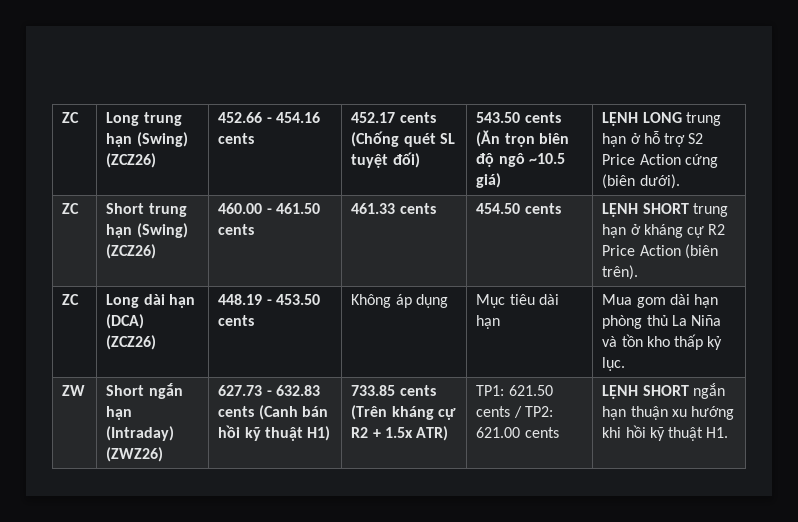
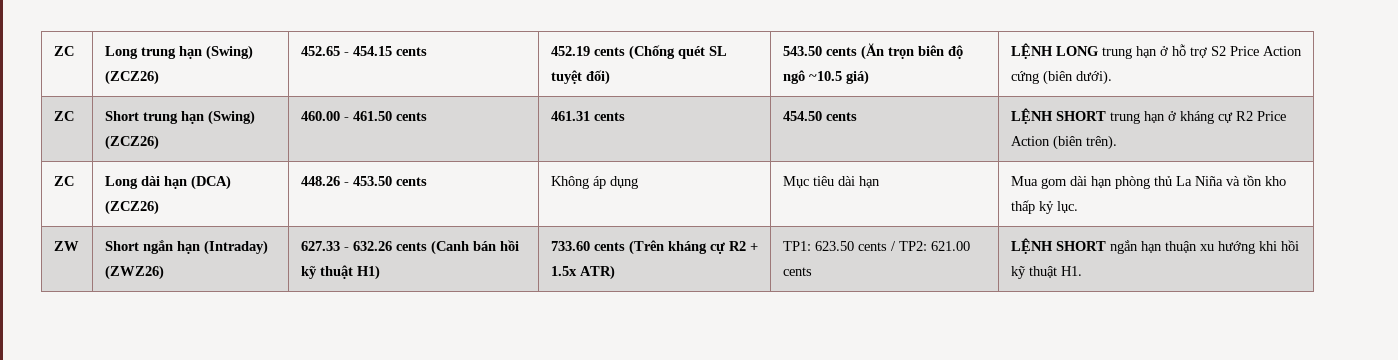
- ZC | Long trung hạn (Swing) (ZCZ26) | 452.66 - 454.16 cents | 452.17 cents (Chống quét SL tuyệt đối) | 543.50 cents (Ăn trọn biên độ ngô ~10.5 giá) | LỆNH LONG trung hạn ở hỗ trợ S2 Price Action cứng (biên dưới).
+ ZC | Long trung hạn (Swing) (ZCZ26) | 452.65 - 454.15 cents | 452.19 cents (Chống quét SL tuyệt đối) | 543.50 cents (Ăn trọn biên độ ngô ~10.5 giá) | LỆNH LONG trung hạn ở hỗ trợ S2 Price Action cứng (biên dưới).
- ZC | Short trung hạn (Swing) (ZCZ26) | 460.00 - 461.50 cents | 461.33 cents | 454.50 cents | LỆNH SHORT trung hạn ở kháng cự R2 Price Action (biên trên).
+ ZC | Short trung hạn (Swing) (ZCZ26) | 460.00 - 461.50 cents | 461.31 cents | 454.50 cents | LỆNH SHORT trung hạn ở kháng cự R2 Price Action (biên trên).
- ZC | Long dài hạn (DCA) (ZCZ26) | 448.19 - 453.50 cents | Không áp dụng | Mục tiêu dài hạn | Mua gom dài hạn phòng thủ La Niña và tồn kho thấp kỷ lục.
+ ZC | Long dài hạn (DCA) (ZCZ26) | 448.26 - 453.50 cents | Không áp dụng | Mục tiêu dài hạn | Mua gom dài hạn phòng thủ La Niña và tồn kho thấp kỷ lục.
- 627.73 - 632.83 cents (Canh bán hồi kỹ thuật H1)
+ 627.33 - 632.26 cents (Canh bán hồi kỹ thuật H1)
- 733.85 cents (Trên kháng cự R2 + 1.5x ATR)
+ 733.60 cents (Trên kháng cự R2 + 1.5x ATR)
- TP1: 621.50 cents / TP2: 621.00 cents
+ TP1: 623.50 cents / TP2: 621.00 cents

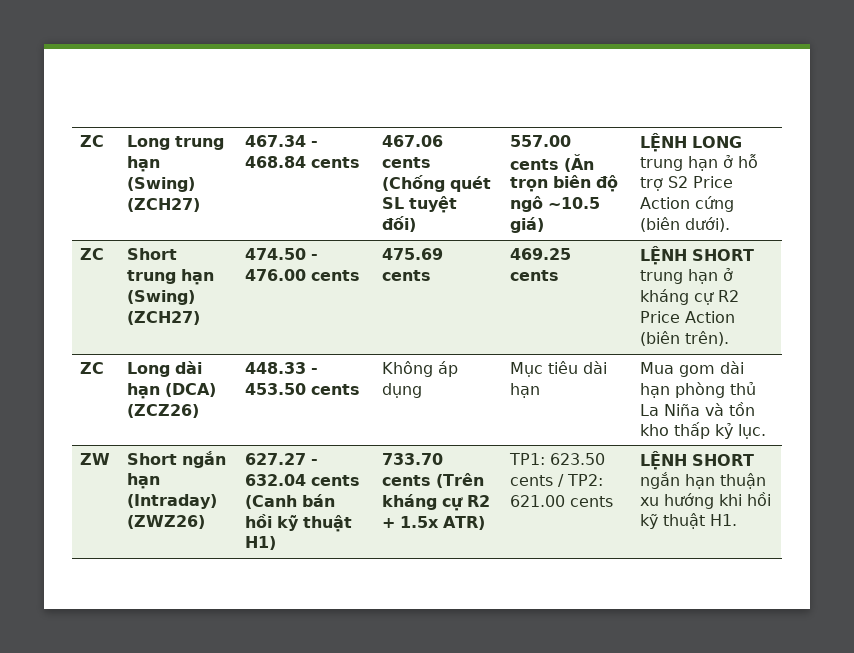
- ZC | Long trung hạn (Swing) (ZCZ26) | 452.65 - 454.15 cents | 452.19 cents (Chống quét SL tuyệt đối) | 543.50 cents (Ăn trọn biên độ ngô ~10.5 giá) | LỆNH LONG trung hạn ở hỗ trợ S2 Price Action cứng (biên dưới).
+ ZC | Long trung hạn (Swing) (ZCH27) | 467.34 - 468.84 cents | 467.06 cents (Chống quét SL tuyệt đối) | 557.00 cents (Ăn trọn biên độ ngô ~10.5 giá) | LỆNH LONG trung hạn ở hỗ trợ S2 Price Action cứng (biên dưới).
- ZC | Short trung hạn (Swing) (ZCZ26) | 460.00 - 461.50 cents | 461.31 cents | 454.50 cents | LỆNH SHORT trung hạn ở kháng cự R2 Price Action (biên trên).
+ ZC | Short trung hạn (Swing) (ZCH27) | 474.50 - 476.00 cents | 475.69 cents | 469.25 cents | LỆNH SHORT trung hạn ở kháng cự R2 Price Action (biên trên).
- ZC | Long dài hạn (DCA) (ZCZ26) | 448.26 - 453.50 cents | Không áp dụng | Mục tiêu dài hạn | Mua gom dài hạn phòng thủ La Niña và tồn kho thấp kỷ lục.
+ ZC | Long dài hạn (DCA) (ZCZ26) | 448.33 - 453.50 cents | Không áp dụng | Mục tiêu dài hạn | Mua gom dài hạn phòng thủ La Niña và tồn kho thấp kỷ lục.
- 627.33 - 632.26 cents (Canh bán hồi kỹ thuật H1)
+ 627.27 - 632.04 cents (Canh bán hồi kỹ thuật H1)
- 733.60 cents (Trên kháng cự R2 + 1.5x ATR)
+ 733.70 cents (Trên kháng cự R2 + 1.5x ATR)

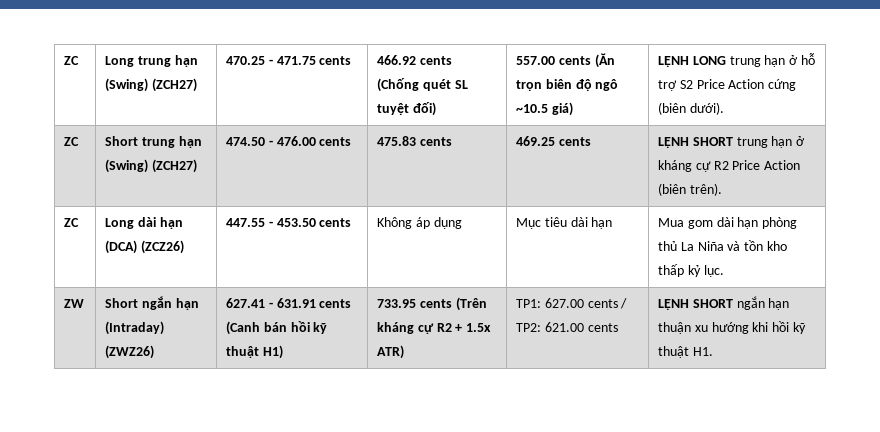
- ZC | Long trung hạn (Swing) (ZCH27) | 467.34 - 468.84 cents | 467.06 cents (Chống quét SL tuyệt đối) | 557.00 cents (Ăn trọn biên độ ngô ~10.5 giá) | LỆNH LONG trung hạn ở hỗ trợ S2 Price Action cứng (biên dưới).
+ ZC | Long trung hạn (Swing) (ZCH27) | 470.25 - 471.75 cents | 466.92 cents (Chống quét SL tuyệt đối) | 557.00 cents (Ăn trọn biên độ ngô ~10.5 giá) | LỆNH LONG trung hạn ở hỗ trợ S2 Price Action cứng (biên dưới).
- ZC | Short trung hạn (Swing) (ZCH27) | 474.50 - 476.00 cents | 475.69 cents | 469.25 cents | LỆNH SHORT trung hạn ở kháng cự R2 Price Action (biên trên).
+ ZC | Short trung hạn (Swing) (ZCH27) | 474.50 - 476.00 cents | 475.83 cents | 469.25 cents | LỆNH SHORT trung hạn ở kháng cự R2 Price Action (biên trên).
- ZC | Long dài hạn (DCA) (ZCZ26) | 448.33 - 453.50 cents | Không áp dụng | Mục tiêu dài hạn | Mua gom dài hạn phòng thủ La Niña và tồn kho thấp kỷ lục.
+ ZC | Long dài hạn (DCA) (ZCZ26) | 447.55 - 453.50 cents | Không áp dụng | Mục tiêu dài hạn | Mua gom dài hạn phòng thủ La Niña và tồn kho thấp kỷ lục.
- 627.27 - 632.04 cents (Canh bán hồi kỹ thuật H1)
+ 627.41 - 631.91 cents (Canh bán hồi kỹ thuật H1)
- 733.70 cents (Trên kháng cự R2 + 1.5x ATR)
+ 733.95 cents (Trên kháng cự R2 + 1.5x ATR)
- TP1: 623.50 cents / TP2: 621.00 cents
+ TP1: 627.00 cents / TP2: 621.00 cents

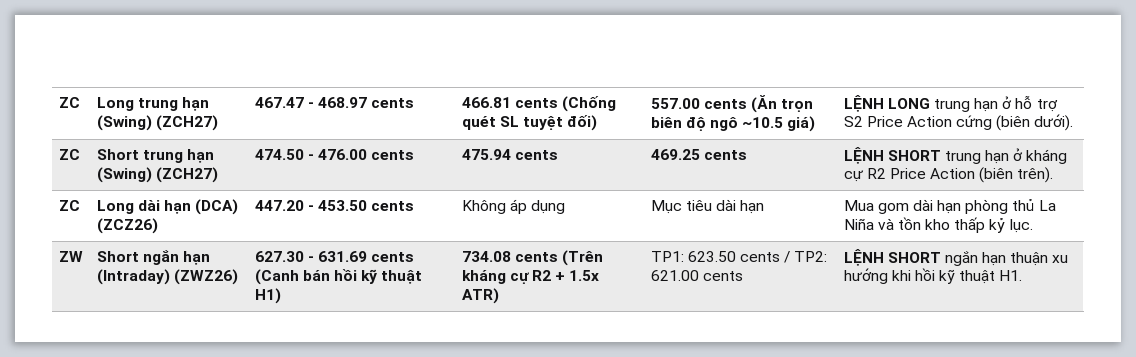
- ZC | Long trung hạn (Swing) (ZCH27) | 470.25 - 471.75 cents | 466.92 cents (Chống quét SL tuyệt đối) | 557.00 cents (Ăn trọn biên độ ngô ~10.5 giá) | LỆNH LONG trung hạn ở hỗ trợ S2 Price Action cứng (biên dưới).
+ ZC | Long trung hạn (Swing) (ZCH27) | 467.47 - 468.97 cents | 466.81 cents (Chống quét SL tuyệt đối) | 557.00 cents (Ăn trọn biên độ ngô ~10.5 giá) | LỆNH LONG trung hạn ở hỗ trợ S2 Price Action cứng (biên dưới).
- ZC | Short trung hạn (Swing) (ZCH27) | 474.50 - 476.00 cents | 475.83 cents | 469.25 cents | LỆNH SHORT trung hạn ở kháng cự R2 Price Action (biên trên).
+ ZC | Short trung hạn (Swing) (ZCH27) | 474.50 - 476.00 cents | 475.94 cents | 469.25 cents | LỆNH SHORT trung hạn ở kháng cự R2 Price Action (biên trên).
- ZC | Long dài hạn (DCA) (ZCZ26) | 447.55 - 453.50 cents | Không áp dụng | Mục tiêu dài hạn | Mua gom dài hạn phòng thủ La Niña và tồn kho thấp kỷ lục.
+ ZC | Long dài hạn (DCA) (ZCZ26) | 447.20 - 453.50 cents | Không áp dụng | Mục tiêu dài hạn | Mua gom dài hạn phòng thủ La Niña và tồn kho thấp kỷ lục.
- 627.41 - 631.91 cents (Canh bán hồi kỹ thuật H1)
+ 627.30 - 631.69 cents (Canh bán hồi kỹ thuật H1)
- 733.95 cents (Trên kháng cự R2 + 1.5x ATR)
+ 734.08 cents (Trên kháng cự R2 + 1.5x ATR)
- TP1: 627.00 cents / TP2: 621.00 cents
+ TP1: 623.50 cents / TP2: 621.00 cents

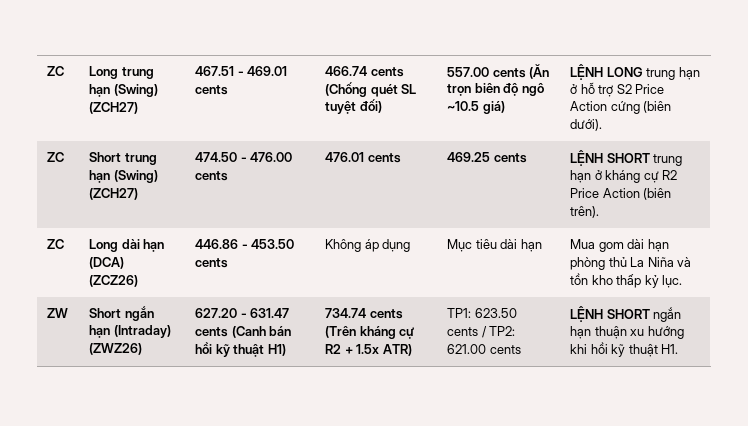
- ZC | Long trung hạn (Swing) (ZCH27) | 467.47 - 468.97 cents | 466.81 cents (Chống quét SL tuyệt đối) | 557.00 cents (Ăn trọn biên độ ngô ~10.5 giá) | LỆNH LONG trung hạn ở hỗ trợ S2 Price Action cứng (biên dưới).
+ ZC | Long trung hạn (Swing) (ZCH27) | 467.51 - 469.01 cents | 466.74 cents (Chống quét SL tuyệt đối) | 557.00 cents (Ăn trọn biên độ ngô ~10.5 giá) | LỆNH LONG trung hạn ở hỗ trợ S2 Price Action cứng (biên dưới).
- ZC | Short trung hạn (Swing) (ZCH27) | 474.50 - 476.00 cents | 475.94 cents | 469.25 cents | LỆNH SHORT trung hạn ở kháng cự R2 Price Action (biên trên).
+ ZC | Short trung hạn (Swing) (ZCH27) | 474.50 - 476.00 cents | 476.01 cents | 469.25 cents | LỆNH SHORT trung hạn ở kháng cự R2 Price Action (biên trên).
- ZC | Long dài hạn (DCA) (ZCZ26) | 447.20 - 453.50 cents | Không áp dụng | Mục tiêu dài hạn | Mua gom dài hạn phòng thủ La Niña và tồn kho thấp kỷ lục.
+ ZC | Long dài hạn (DCA) (ZCZ26) | 446.86 - 453.50 cents | Không áp dụng | Mục tiêu dài hạn | Mua gom dài hạn phòng thủ La Niña và tồn kho thấp kỷ lục.
- 627.30 - 631.69 cents (Canh bán hồi kỹ thuật H1)
+ 627.20 - 631.47 cents (Canh bán hồi kỹ thuật H1)
- 734.08 cents (Trên kháng cự R2 + 1.5x ATR)
+ 734.74 cents (Trên kháng cự R2 + 1.5x ATR)

